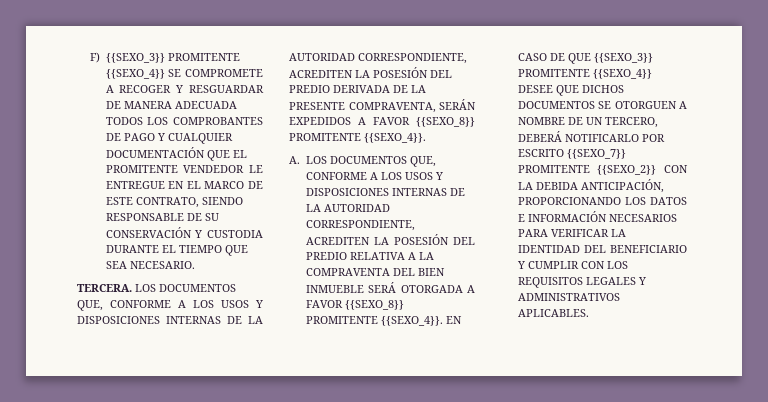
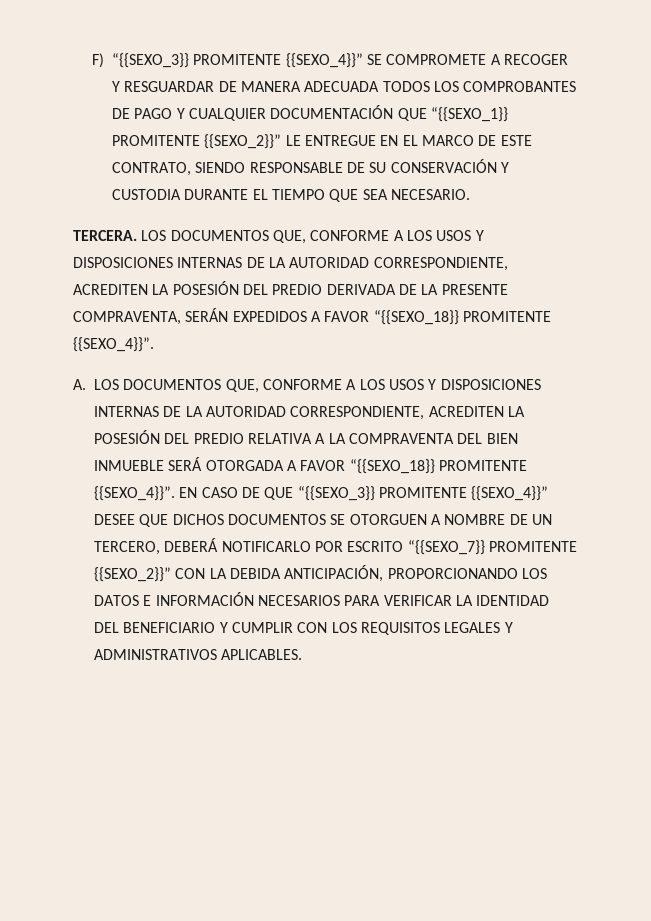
- F) {{SEXO_3}} PROMITENTE {{SEXO_4}} SE COMPROMETE A RECOGER Y RESGUARDAR DE MANERA ADECUADA TODOS LOS COMPROBANTES DE PAGO Y CUALQUIER DOCUMENTACIÓN QUE EL PROMITENTE VENDEDOR LE ENTREGUE EN EL MARCO DE ESTE CONTRATO, SIENDO RESPONSABLE DE SU CONSERVACIÓN Y CUSTODIA DURANTE EL TIEMPO QUE SEA NECESARIO.
+ F) “{{SEXO_3}} PROMITENTE {{SEXO_4}}” SE COMPROMETE A RECOGER Y RESGUARDAR DE MANERA ADECUADA TODOS LOS COMPROBANTES DE PAGO Y CUALQUIER DOCUMENTACIÓN QUE “{{SEXO_1}} PROMITENTE {{SEXO_2}}” LE ENTREGUE EN EL MARCO DE ESTE CONTRATO, SIENDO RESPONSABLE DE SU CONSERVACIÓN Y CUSTODIA DURANTE EL TIEMPO QUE SEA NECESARIO.
- LOS DOCUMENTOS QUE, CONFORME A LOS USOS Y DISPOSICIONES INTERNAS DE LA AUTORIDAD CORRESPONDIENTE, ACREDITEN LA POSESIÓN DEL PREDIO DERIVADA DE LA PRESENTE COMPRAVENTA, SERÁN EXPEDIDOS A FAVOR {{SEXO_8}} PROMITENTE {{SEXO_4}}.
+ LOS DOCUMENTOS QUE, CONFORME A LOS USOS Y DISPOSICIONES INTERNAS DE LA AUTORIDAD CORRESPONDIENTE, ACREDITEN LA POSESIÓN DEL PREDIO DERIVADA DE LA PRESENTE COMPRAVENTA, SERÁN EXPEDIDOS A FAVOR “{{SEXO_18}} PROMITENTE {{SEXO_4}}”.
- A. LOS DOCUMENTOS QUE, CONFORME A LOS USOS Y DISPOSICIONES INTERNAS DE LA AUTORIDAD CORRESPONDIENTE, ACREDITEN LA POSESIÓN DEL PREDIO RELATIVA A LA COMPRAVENTA DEL BIEN INMUEBLE SERÁ OTORGADA A FAVOR {{SEXO_8}} PROMITENTE {{SEXO_4}}.
+ A. LOS DOCUMENTOS QUE, CONFORME A LOS USOS Y DISPOSICIONES INTERNAS DE LA AUTORIDAD CORRESPONDIENTE, ACREDITEN LA POSESIÓN DEL PREDIO RELATIVA A LA COMPRAVENTA DEL BIEN INMUEBLE SERÁ OTORGADA A FAVOR “{{SEXO_18}} PROMITENTE {{SEXO_4}}”.
- EN CASO DE QUE {{SEXO_3}} PROMITENTE {{SEXO_4}} DESEE QUE DICHOS DOCUMENTOS SE OTORGUEN A NOMBRE DE UN TERCERO, DEBERÁ NOTIFICARLO POR ESCRITO {{SEXO_7}} PROMITENTE {{SEXO_2}} CON LA DEBIDA ANTICIPACIÓN, PROPORCIONANDO LOS DATOS E INFORMACIÓN NECESARIOS PARA VERIFICAR LA IDENTIDAD DEL BENEFICIARIO Y CUMPLIR CON LOS REQUISITOS LEGALES Y ADMINISTRATIVOS APLICABLES.
+ EN CASO DE QUE “{{SEXO_3}} PROMITENTE {{SEXO_4}}” DESEE QUE DICHOS DOCUMENTOS SE OTORGUEN A NOMBRE DE UN TERCERO, DEBERÁ NOTIFICARLO POR ESCRITO “{{SEXO_7}} PROMITENTE {{SEXO_2}}” CON LA DEBIDA ANTICIPACIÓN, PROPORCIONANDO LOS DATOS E INFORMACIÓN NECESARIOS PARA VERIFICAR LA IDENTIDAD DEL BENEFICIARIO Y CUMPLIR CON LOS REQUISITOS LEGALES Y ADMINISTRATIVOS APLICABLES.

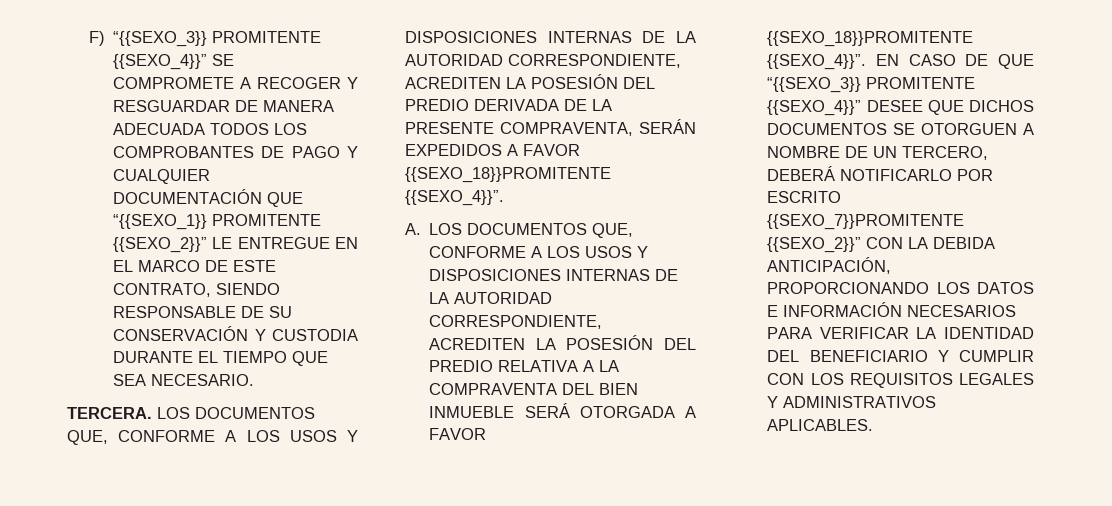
- LOS DOCUMENTOS QUE, CONFORME A LOS USOS Y DISPOSICIONES INTERNAS DE LA AUTORIDAD CORRESPONDIENTE, ACREDITEN LA POSESIÓN DEL PREDIO DERIVADA DE LA PRESENTE COMPRAVENTA, SERÁN EXPEDIDOS A FAVOR “{{SEXO_18}} PROMITENTE {{SEXO_4}}”.
+ LOS DOCUMENTOS QUE, CONFORME A LOS USOS Y DISPOSICIONES INTERNAS DE LA AUTORIDAD CORRESPONDIENTE, ACREDITEN LA POSESIÓN DEL PREDIO DERIVADA DE LA PRESENTE COMPRAVENTA, SERÁN EXPEDIDOS A FAVOR {{SEXO_18}}PROMITENTE {{SEXO_4}}”.
- A. LOS DOCUMENTOS QUE, CONFORME A LOS USOS Y DISPOSICIONES INTERNAS DE LA AUTORIDAD CORRESPONDIENTE, ACREDITEN LA POSESIÓN DEL PREDIO RELATIVA A LA COMPRAVENTA DEL BIEN INMUEBLE SERÁ OTORGADA A FAVOR “{{SEXO_18}} PROMITENTE {{SEXO_4}}”.
+ A. LOS DOCUMENTOS QUE, CONFORME A LOS USOS Y DISPOSICIONES INTERNAS DE LA AUTORIDAD CORRESPONDIENTE, ACREDITEN LA POSESIÓN DEL PREDIO RELATIVA A LA COMPRAVENTA DEL BIEN INMUEBLE SERÁ OTORGADA A FAVOR {{SEXO_18}}PROMITENTE {{SEXO_4}}”.
- EN CASO DE QUE “{{SEXO_3}} PROMITENTE {{SEXO_4}}” DESEE QUE DICHOS DOCUMENTOS SE OTORGUEN A NOMBRE DE UN TERCERO, DEBERÁ NOTIFICARLO POR ESCRITO “{{SEXO_7}} PROMITENTE {{SEXO_2}}” CON LA DEBIDA ANTICIPACIÓN, PROPORCIONANDO LOS DATOS E INFORMACIÓN NECESARIOS PARA VERIFICAR LA IDENTIDAD DEL BENEFICIARIO Y CUMPLIR CON LOS REQUISITOS LEGALES Y ADMINISTRATIVOS APLICABLES.
+ EN CASO DE QUE “{{SEXO_3}} PROMITENTE {{SEXO_4}}” DESEE QUE DICHOS DOCUMENTOS SE OTORGUEN A NOMBRE DE UN TERCERO, DEBERÁ NOTIFICARLO POR ESCRITO {{SEXO_7}}PROMITENTE {{SEXO_2}}” CON LA DEBIDA ANTICIPACIÓN, PROPORCIONANDO LOS DATOS E INFORMACIÓN NECESARIOS PARA VERIFICAR LA IDENTIDAD DEL BENEFICIARIO Y CUMPLIR CON LOS REQUISITOS LEGALES Y ADMINISTRATIVOS APLICABLES.

